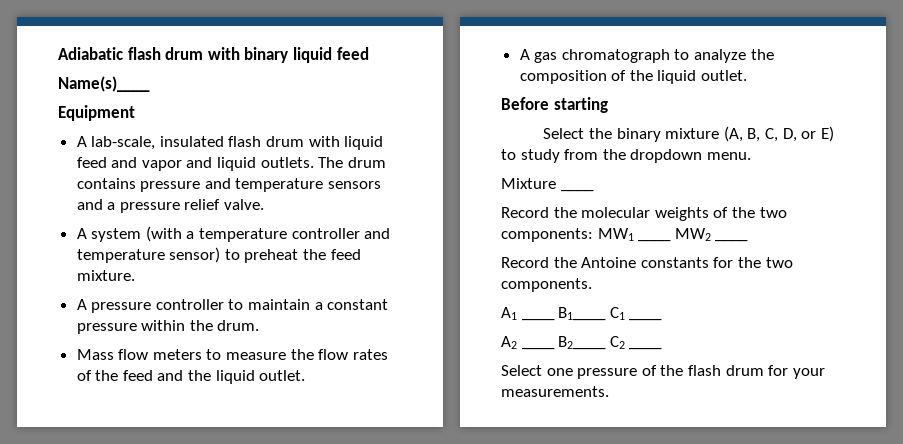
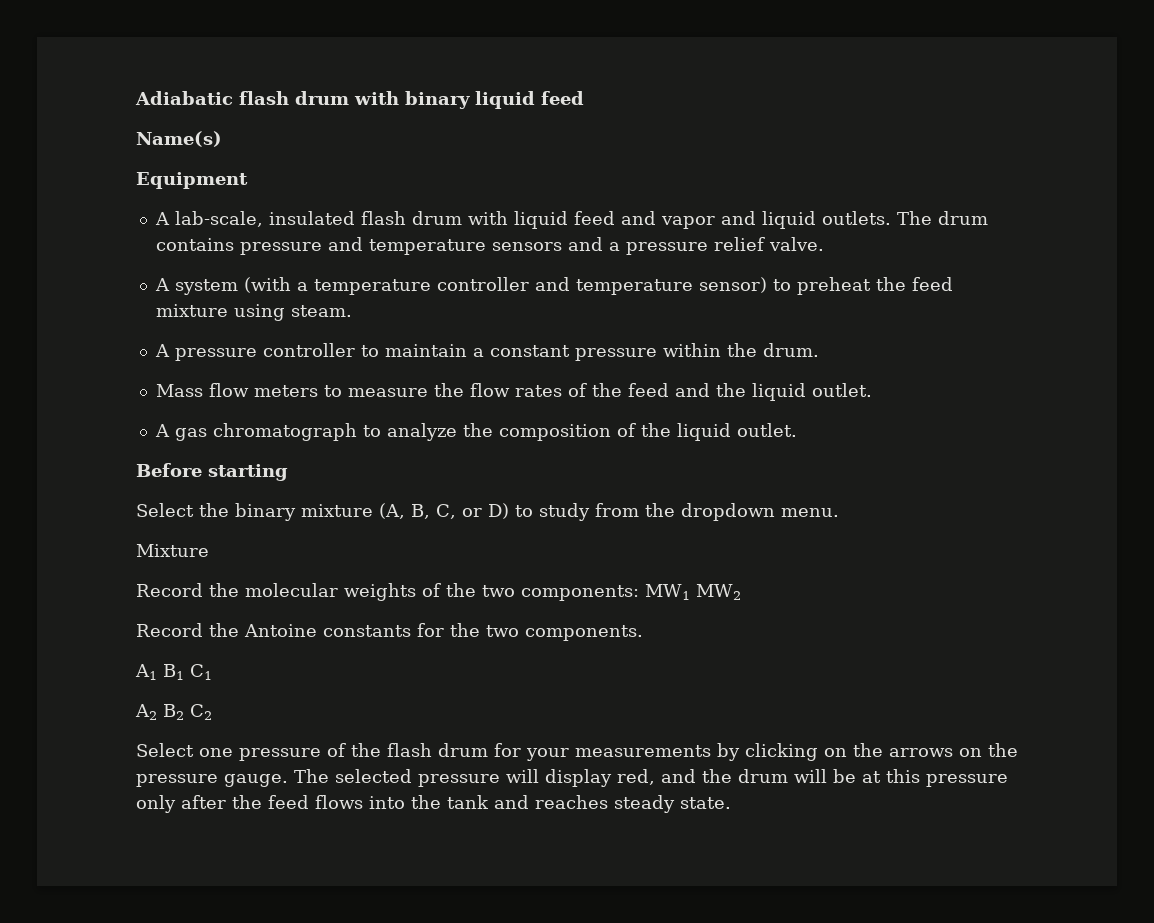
- Name(s)____
+ Name(s)
- A system (with a temperature controller and temperature sensor) to preheat the feed mixture.
+ A system (with a temperature controller and temperature sensor) to preheat the feed mixture using steam.
- Select the binary mixture (A, B, C, D, or E) to study from the dropdown menu.
+ Select the binary mixture (A, B, C, or D) to study from the dropdown menu.
- Mixture ____
+ Mixture
- Record the molecular weights of the two components: MW1 ____ MW2 ____
+ Record the molecular weights of the two components: MW1 MW2
- A1 ____ B1____ C1 ____
+ A1 B1 C1
- A2 ____ B2____ C2 ____
+ A2 B2 C2
- Select one pressure of the flash drum for your measurements.
+ Select one pressure of the flash drum for your measurements by clicking on the arrows on the pressure gauge. The selected pressure will display red, and the drum will be at this pressure only after the feed flows into the tank and reaches steady state.

